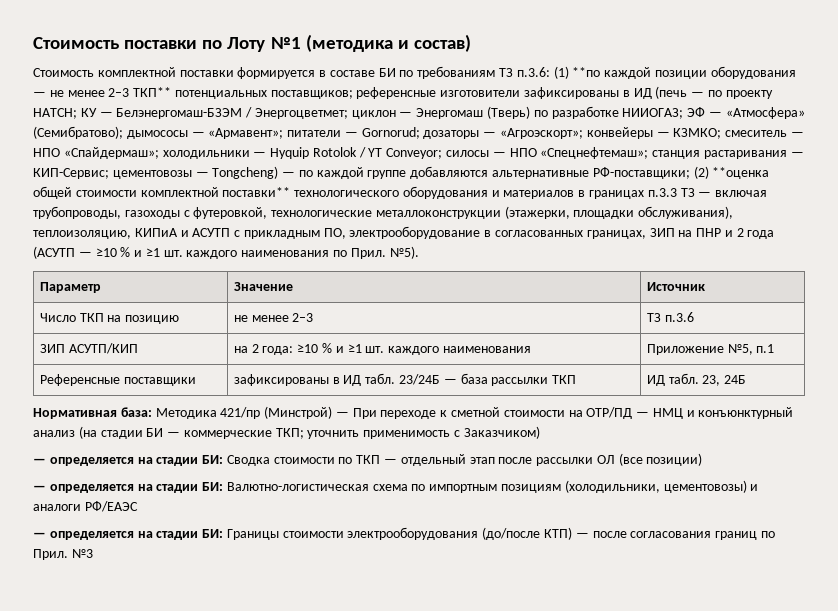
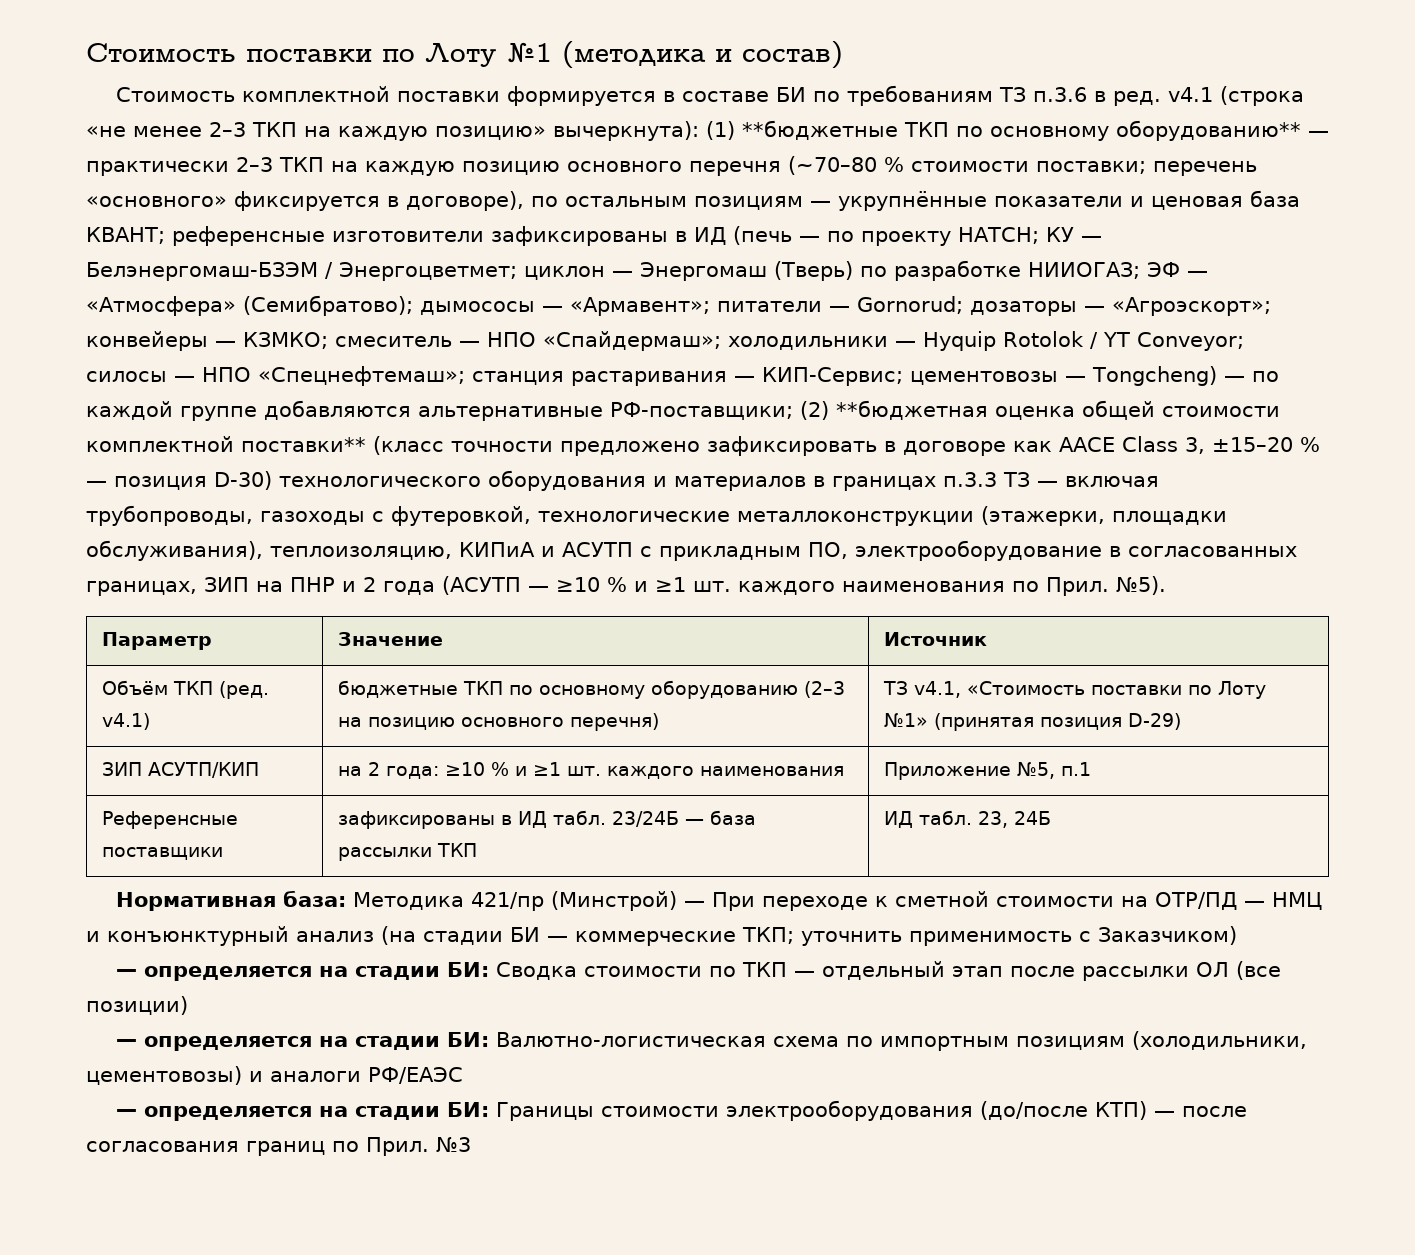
- Стоимость комплектной поставки формируется в составе БИ по требованиям ТЗ п.3.6: (1) **по каждой позиции оборудования — не менее 2–3 ТКП** потенциальных поставщиков;
+ Стоимость комплектной поставки формируется в составе БИ по требованиям ТЗ п.3.6 в ред. v4.1 (строка «не менее 2–3 ТКП на каждую позицию» вычеркнута): (1) **бюджетные ТКП по основному оборудованию** — практически 2–3 ТКП на каждую позицию основного перечня (~70–80 % стоимости поставки; перечень «основного» фиксируется в договоре), по остальным позициям — укрупнённые показатели и ценовая база КВАНТ;
- (2) **оценка общей стоимости комплектной поставки** технологического оборудования и материалов в границах п.3.3 ТЗ — включая трубопроводы, газоходы с футеровкой, технологические металлоконструкции (этажерки, площадки обслуживания), теплоизоляцию, КИПиА и АСУТП с прикладным ПО, электрооборудование в согласованных границах, ЗИП на ПНР и 2 года (АСУТП — ≥10 % и ≥1 шт. каждого наименования по Прил.
+ (2) **бюджетная оценка общей стоимости комплектной поставки** (класс точности предложено зафиксировать в договоре как AACE Class 3, ±15–20 % — позиция D-30) технологического оборудования и материалов в границах п.3.3 ТЗ — включая трубопроводы, газоходы с футеровкой, технологические металлоконструкции (этажерки, площадки обслуживания), теплоизоляцию, КИПиА и АСУТП с прикладным ПО, электрооборудование в согласованных границах, ЗИП на ПНР и 2 года (АСУТП — ≥10 % и ≥1 шт. каждого наименования по Прил.
- Число ТКП на позицию | не менее 2–3 | ТЗ п.3.6
+ Объём ТКП (ред. v4.1) | бюджетные ТКП по основному оборудованию (2–3 на позицию основного перечня) | ТЗ v4.1, «Стоимость поставки по Лоту №1» (принятая позиция D-29)

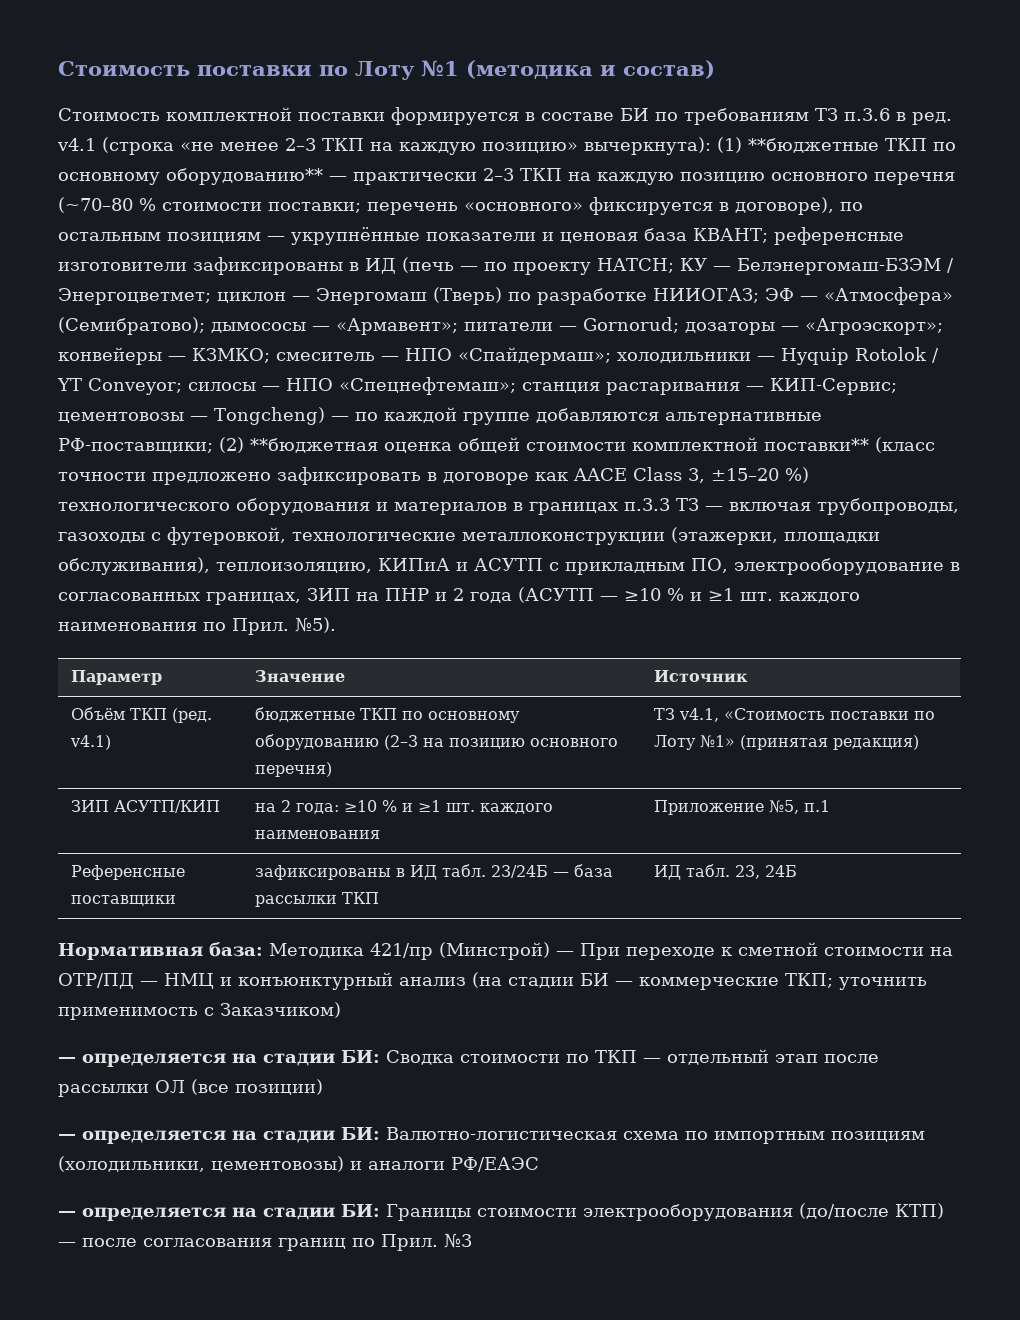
- (2) **бюджетная оценка общей стоимости комплектной поставки** (класс точности предложено зафиксировать в договоре как AACE Class 3, ±15–20 % — позиция D-30) технологического оборудования и материалов в границах п.3.3 ТЗ — включая трубопроводы, газоходы с футеровкой, технологические металлоконструкции (этажерки, площадки обслуживания), теплоизоляцию, КИПиА и АСУТП с прикладным ПО, электрооборудование в согласованных границах, ЗИП на ПНР и 2 года (АСУТП — ≥10 % и ≥1 шт. каждого наименования по Прил.
+ (2) **бюджетная оценка общей стоимости комплектной поставки** (класс точности предложено зафиксировать в договоре как AACE Class 3, ±15–20 %) технологического оборудования и материалов в границах п.3.3 ТЗ — включая трубопроводы, газоходы с футеровкой, технологические металлоконструкции (этажерки, площадки обслуживания), теплоизоляцию, КИПиА и АСУТП с прикладным ПО, электрооборудование в согласованных границах, ЗИП на ПНР и 2 года (АСУТП — ≥10 % и ≥1 шт. каждого наименования по Прил.
- Объём ТКП (ред. v4.1) | бюджетные ТКП по основному оборудованию (2–3 на позицию основного перечня) | ТЗ v4.1, «Стоимость поставки по Лоту №1» (принятая позиция D-29)
+ Объём ТКП (ред. v4.1) | бюджетные ТКП по основному оборудованию (2–3 на позицию основного перечня) | ТЗ v4.1, «Стоимость поставки по Лоту №1» (принятая редакция)

